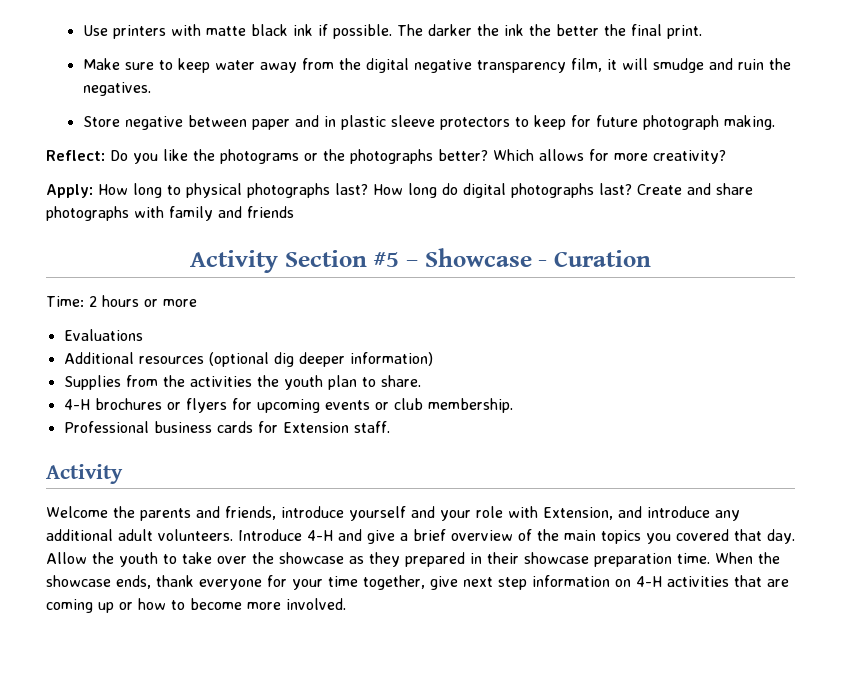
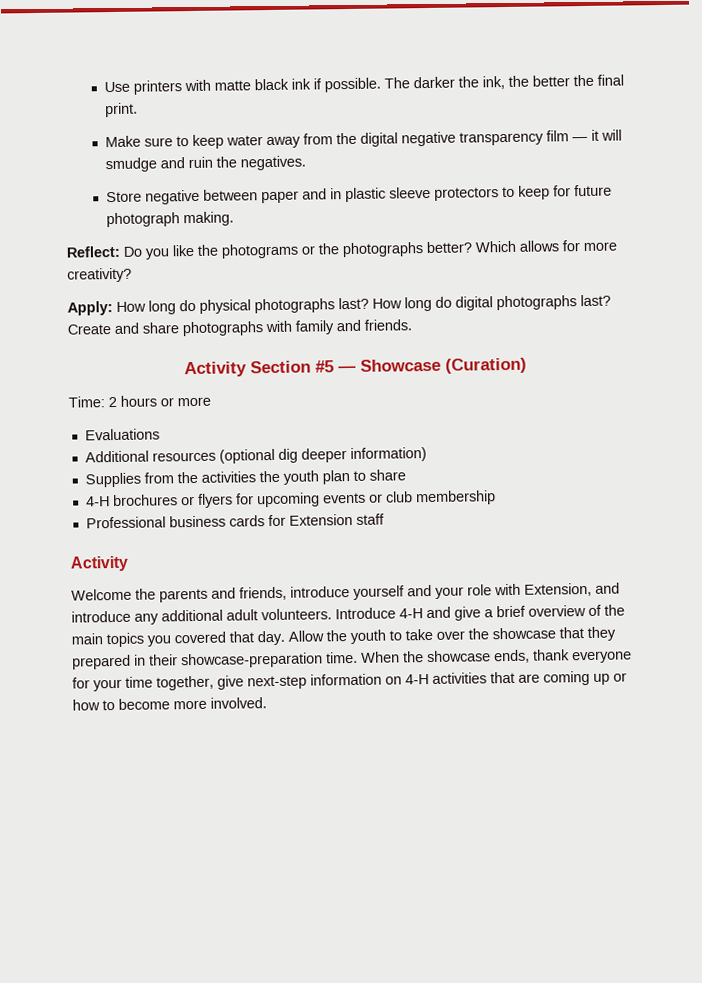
- The darker the ink the better the final print.
+ The darker the ink, the better the final print.
- Make sure to keep water away from the digital negative transparency film, it will smudge and ruin the negatives.
+ Make sure to keep water away from the digital negative transparency film — it will smudge and ruin the negatives.
- Apply: How long to physical photographs last?
+ Apply: How long do physical photographs last?
- Create and share photographs with family and friends
+ Create and share photographs with family and friends.
- Activity Section #5 – Showcase - Curation
+ Activity Section #5 — Showcase (Curation)
- Supplies from the activities the youth plan to share.
+ Supplies from the activities the youth plan to share
- 4-H brochures or flyers for upcoming events or club membership.
+ 4-H brochures or flyers for upcoming events or club membership
- Professional business cards for Extension staff.
+ Professional business cards for Extension staff
- Allow the youth to take over the showcase as they prepared in their showcase preparation time.
+ Allow the youth to take over the showcase that they prepared in their showcase-preparation time.
- When the showcase ends, thank everyone for your time together, give next step information on 4-H activities that are coming up or how to become more involved.
+ When the showcase ends, thank everyone for your time together, give next-step information on 4-H activities that are coming up or how to become more involved.

